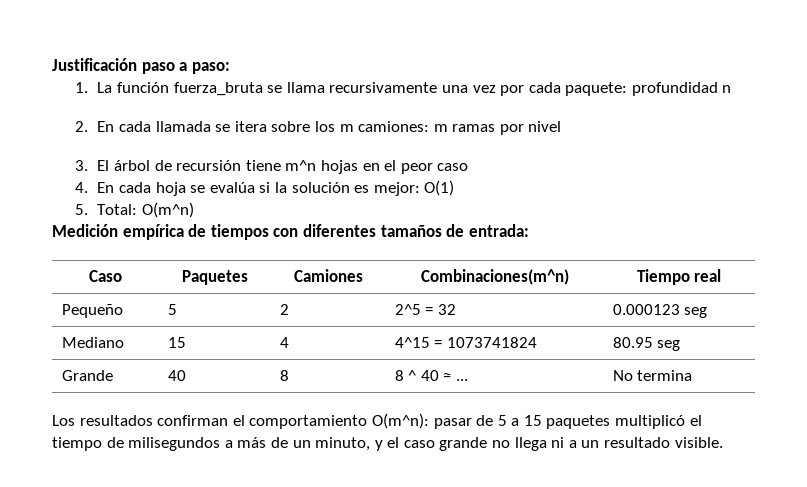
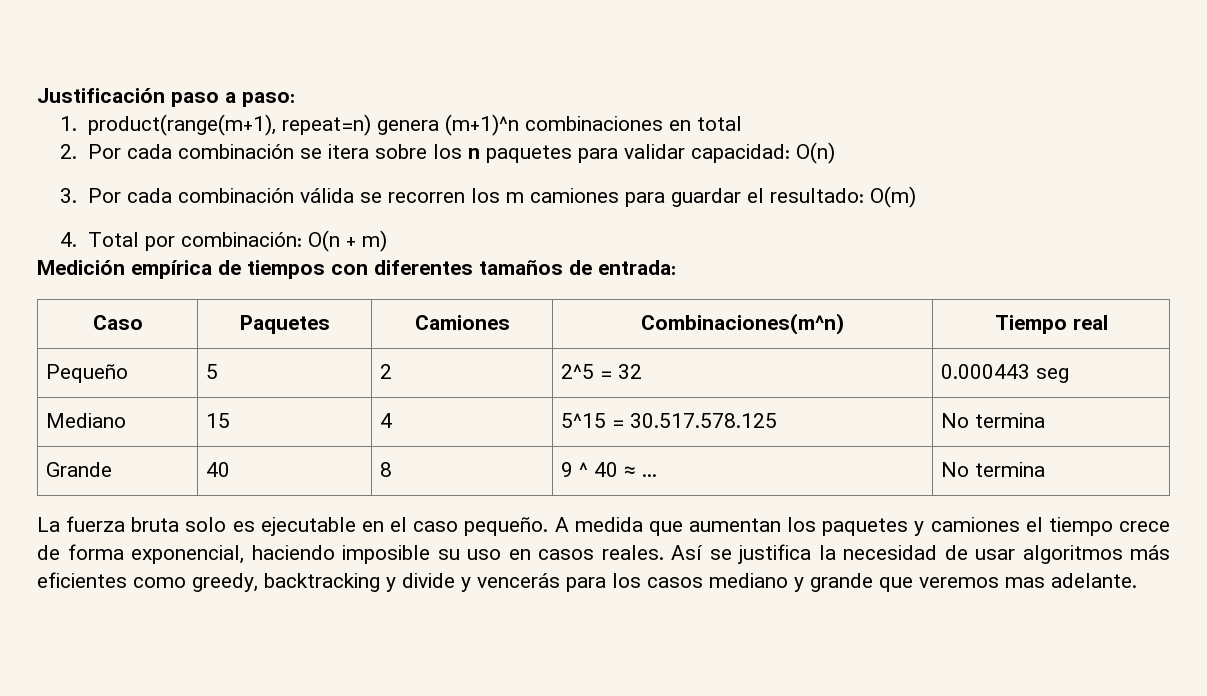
- 1. La función fuerza_bruta se llama recursivamente una vez por cada paquete: profundidad n
- 2. En cada llamada se itera sobre los m camiones: m ramas por nivel
- 3. El árbol de recursión tiene m^n hojas en el peor caso
- 4. En cada hoja se evalúa si la solución es mejor: O(1)
- 5. Total: O(m^n)
+ 1. product(range(m+1), repeat=n) genera (m+1)^n combinaciones en total
+ 2. Por cada combinación se itera sobre los n paquetes para validar capacidad: O(n)
+ 3. Por cada combinación válida se recorren los m camiones para guardar el resultado: O(m)
+ 4. Total por combinación: O(n + m)
- Pequeño | 5 | 2 | 2^5 = 32 | 0.000123 seg
+ Pequeño | 5 | 2 | 2^5 = 32 | 0.000443 seg
- Mediano | 15 | 4 | 4^15 = 1073741824 | 80.95 seg
+ Mediano | 15 | 4 | 5^15 = 30.517.578.125 | No termina
- Grande | 40 | 8 | 8 ^ 40 ≈ ... | No termina
+ Grande | 40 | 8 | 9 ^ 40 ≈ ... | No termina
- Los resultados confirman el comportamiento O(m^n): pasar de 5 a 15 paquetes multiplicó el tiempo de milisegundos a más de un minuto, y el caso grande no llega ni a un resultado visible.
+ La fuerza bruta solo es ejecutable en el caso pequeño. A medida que aumentan los paquetes y camiones el tiempo crece de forma exponencial, haciendo imposible su uso en casos reales. Así se justifica la necesidad de usar algoritmos más eficientes como greedy, backtracking y divide y vencerás para los casos mediano y grande que veremos mas adelante.

